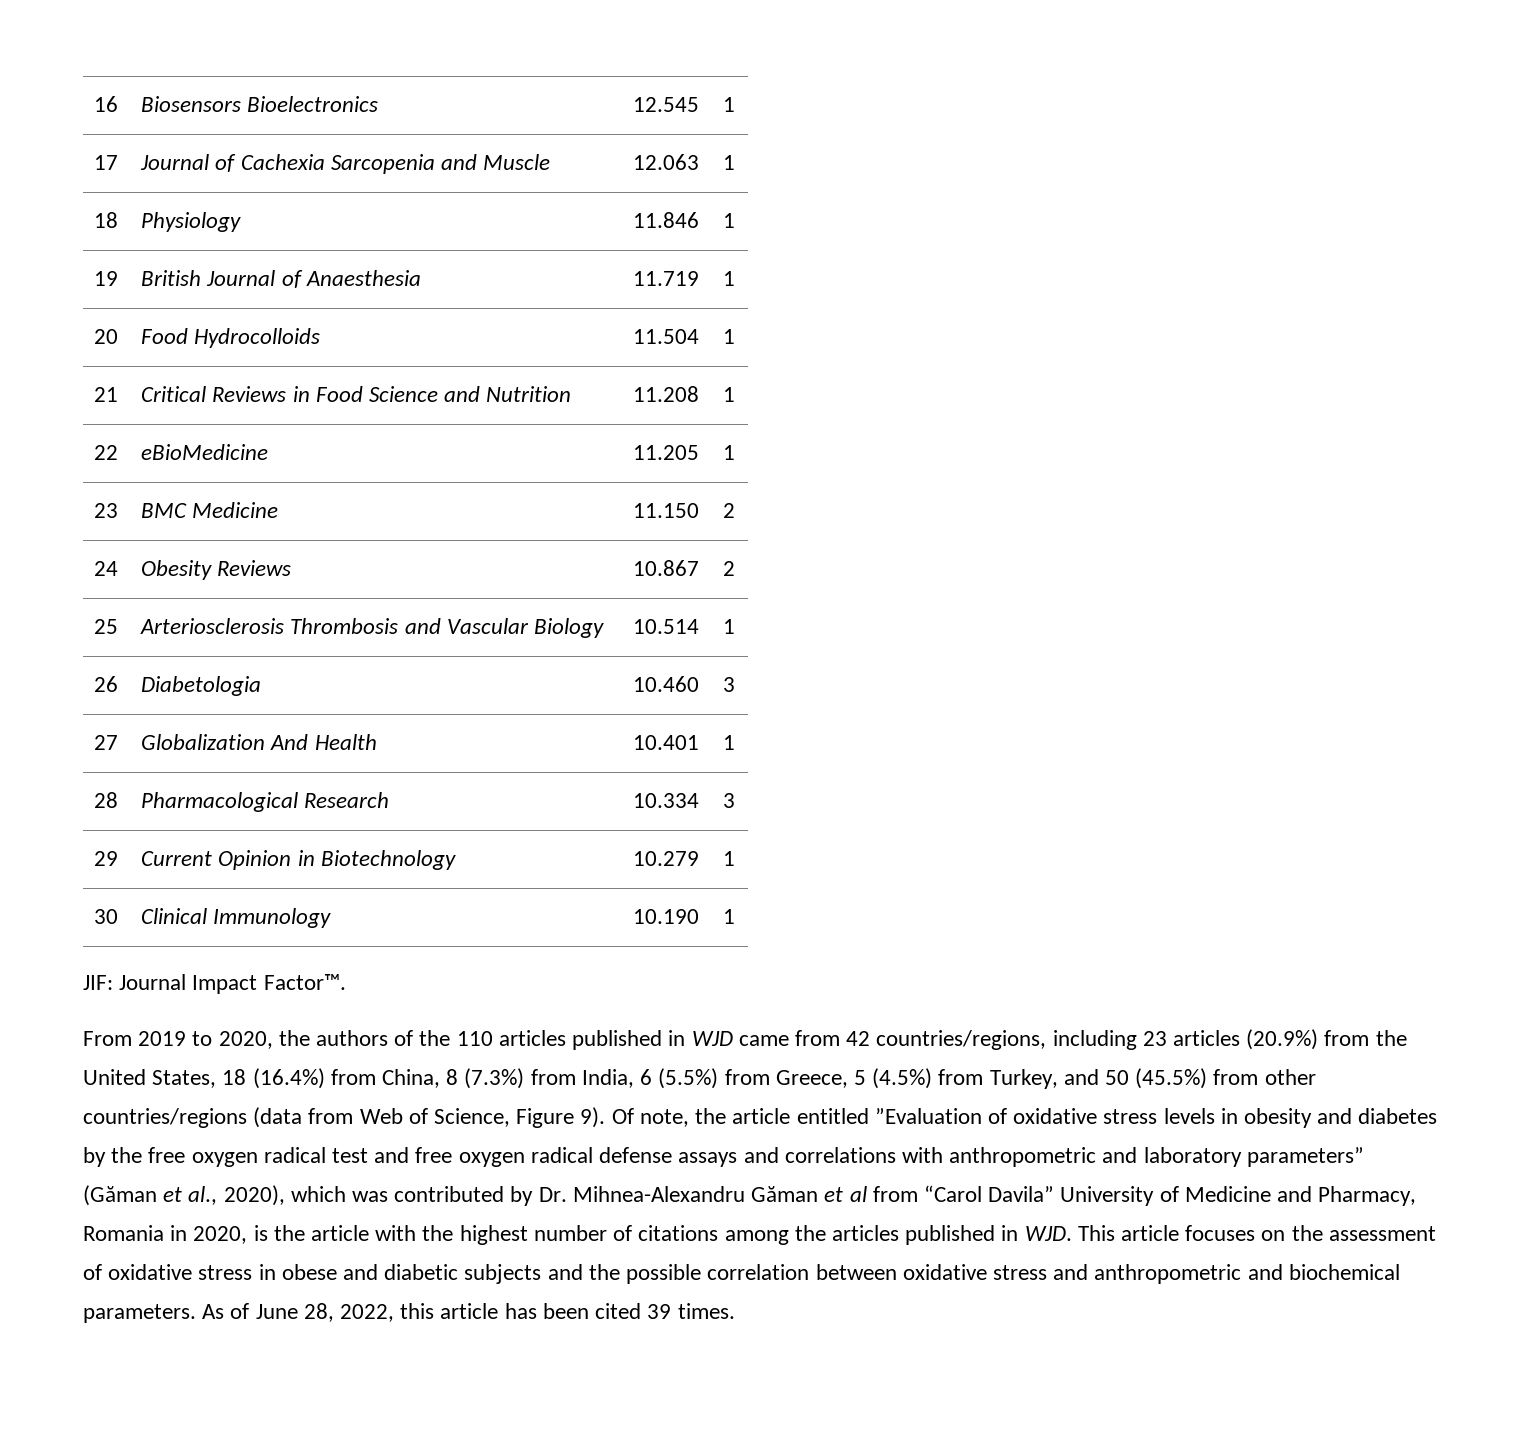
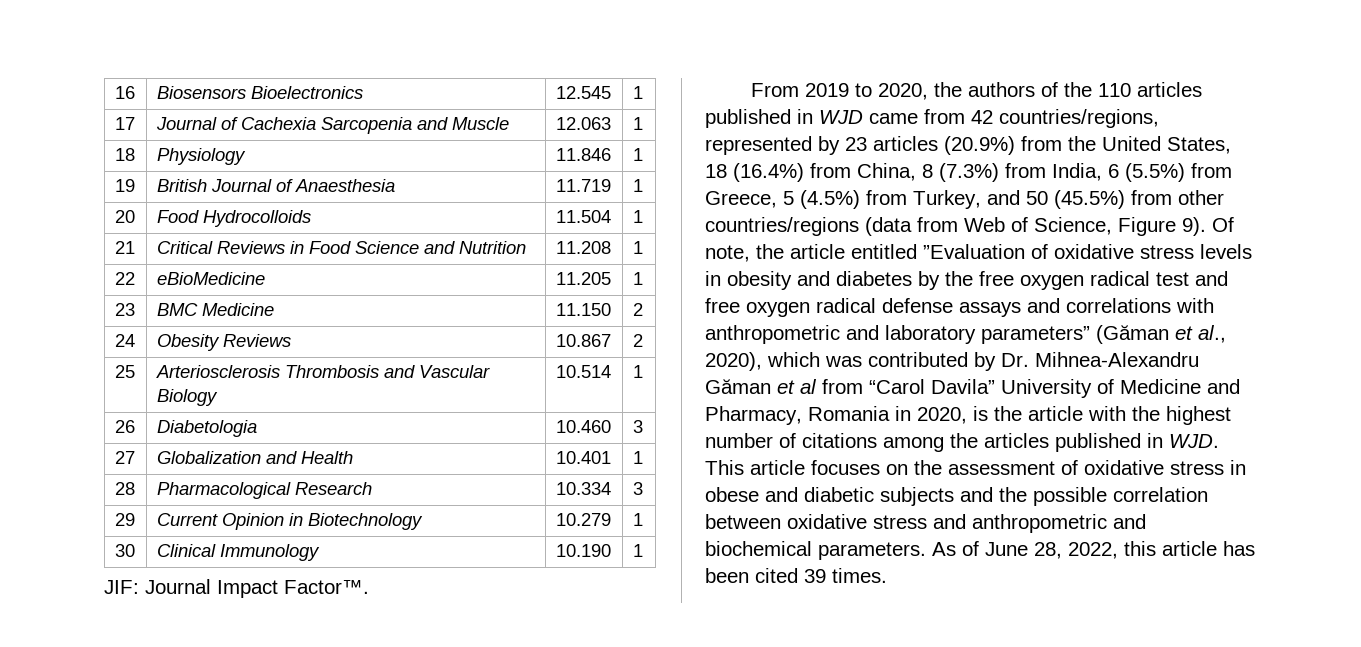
- 27 | Globalization And Health | 10.401 | 1
+ 27 | Globalization and Health | 10.401 | 1
- From 2019 to 2020, the authors of the 110 articles published in WJD came from 42 countries/regions, including 23 articles (20.9%) from the United States, 18 (16.4%) from China, 8 (7.3%) from India, 6 (5.5%) from Greece, 5 (4.5%) from Turkey, and 50 (45.5%) from other countries/regions (data from Web of Science, Figure 9).
+ From 2019 to 2020, the authors of the 110 articles published in WJD came from 42 countries/regions, represented by 23 articles (20.9%) from the United States, 18 (16.4%) from China, 8 (7.3%) from India, 6 (5.5%) from Greece, 5 (4.5%) from Turkey, and 50 (45.5%) from other countries/regions (data from Web of Science, Figure 9).

